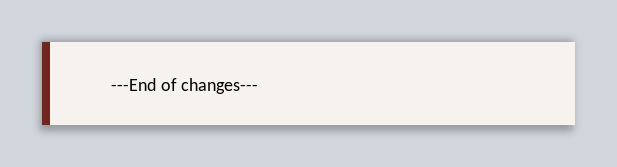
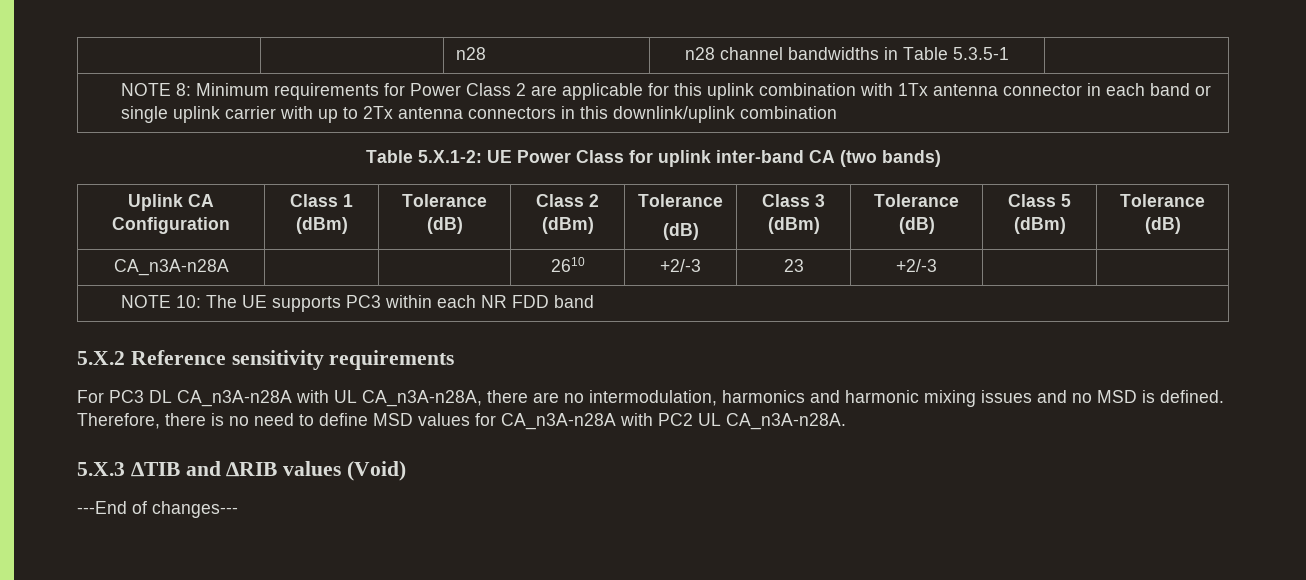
+ | | n28 | n28 channel bandwidths in Table 5.3.5-1 |
+ NOTE 8: Minimum requirements for Power Class 2 are applicable for this uplink combination with 1Tx antenna connector in each band or single uplink carrier with up to 2Tx antenna connectors in this downlink/uplink combination
+ Table 5.X.1-2: UE Power Class for uplink inter-band CA (two bands)
+ Uplink CA Configuration | Class 1 (dBm) | Tolerance (dB) | Class 2 (dBm) | Tolerance
+ (dB) | Class 3 (dBm) | Tolerance (dB) | Class 5 (dBm) | Tolerance (dB)
+ CA_n3A-n28A | | | 2610 | +2/-3 | 23 | +2/-3 | |
+ NOTE 10: The UE supports PC3 within each NR FDD band
+ 5.X.2 Reference sensitivity requirements
+ For PC3 DL CA_n3A-n28A with UL CA_n3A-n28A, there are no intermodulation, harmonics and harmonic mixing issues and no MSD is defined. Therefore, there is no need to define MSD values for CA_n3A-n28A with PC2 UL CA_n3A-n28A.
+ 5.X.3 ∆TIB and ∆RIB values (Void)

